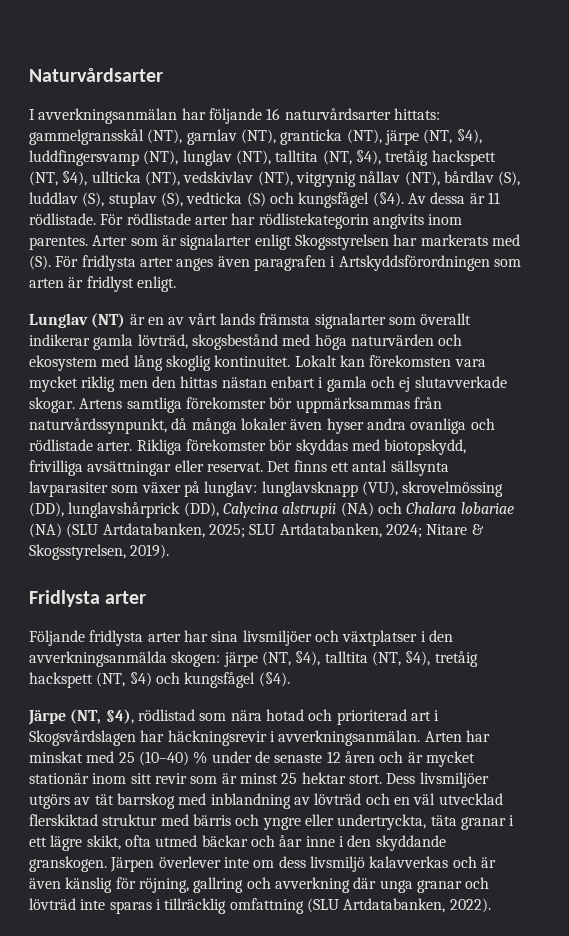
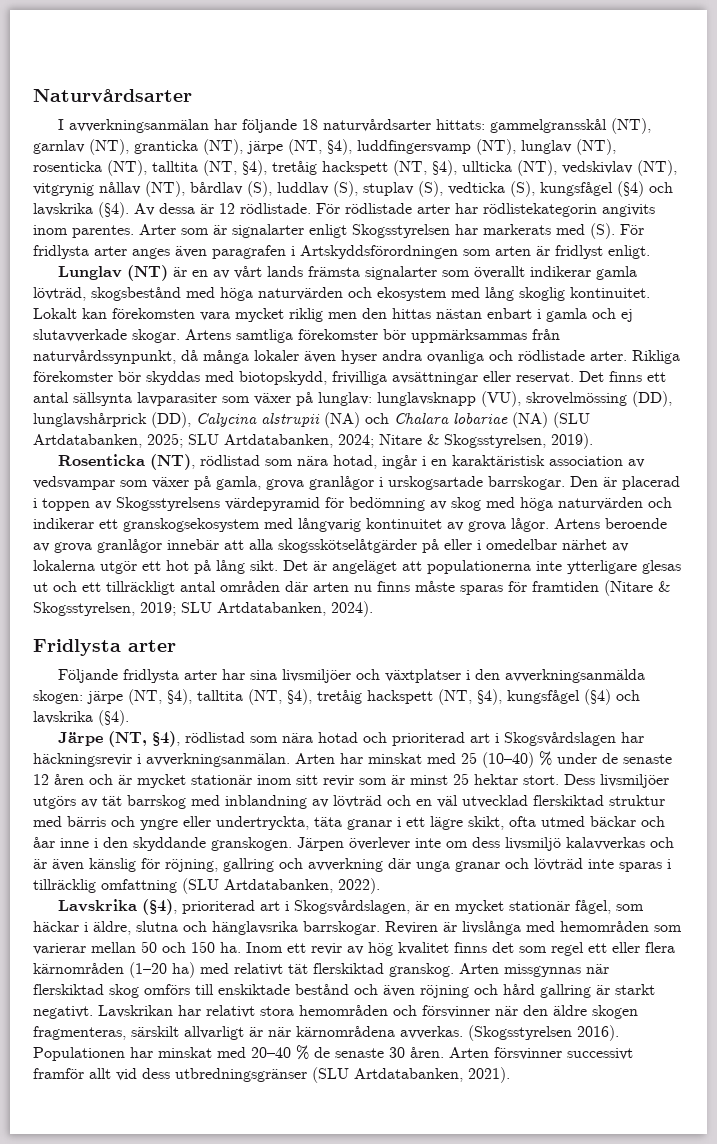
- I avverkningsanmälan har följande 16 naturvårdsarter hittats: gammelgransskål (NT), garnlav (NT), granticka (NT), järpe (NT, §4), luddfingersvamp (NT), lunglav (NT), talltita (NT, §4), tretåig hackspett (NT, §4), ullticka (NT), vedskivlav (NT), vitgrynig nållav (NT), bårdlav (S), luddlav (S), stuplav (S), vedticka (S) och kungsfågel (§4).
+ I avverkningsanmälan har följande 18 naturvårdsarter hittats: gammelgransskål (NT), garnlav (NT), granticka (NT), järpe (NT, §4), luddfingersvamp (NT), lunglav (NT), rosenticka (NT), talltita (NT, §4), tretåig hackspett (NT, §4), ullticka (NT), vedskivlav (NT), vitgrynig nållav (NT), bårdlav (S), luddlav (S), stuplav (S), vedticka (S), kungsfågel (§4) och lavskrika (§4).
- Av dessa är 11 rödlistade.
+ Av dessa är 12 rödlistade.
+ Rosenticka (NT), rödlistad som nära hotad, ingår i en karaktäristisk association av vedsvampar som växer på gamla, grova granlågor i urskogsartade barrskogar. Den är placerad i toppen av Skogsstyrelsens värdepyramid för bedömning av skog med höga naturvärden och indikerar ett granskogsekosystem med långvarig kontinuitet av grova lågor. Artens beroende av grova granlågor innebär att alla skogsskötselåtgärder på eller i omedelbar närhet av lokalerna utgör ett hot på lång sikt. Det är angeläget att populationerna inte ytterligare glesas ut och ett tillräckligt antal områden där arten nu finns måste sparas för framtiden (Nitare & Skogsstyrelsen, 2019; SLU Artdatabanken, 2024).
- Följande fridlysta arter har sina livsmiljöer och växtplatser i den avverkningsanmälda skogen: järpe (NT, §4), talltita (NT, §4), tretåig hackspett (NT, §4) och kungsfågel (§4).
+ Följande fridlysta arter har sina livsmiljöer och växtplatser i den avverkningsanmälda skogen: järpe (NT, §4), talltita (NT, §4), tretåig hackspett (NT, §4), kungsfågel (§4) och lavskrika (§4).
+ Lavskrika (§4), prioriterad art i Skogsvårdslagen, är en mycket stationär fågel, som häckar i äldre, slutna och hänglavsrika barrskogar. Reviren är livslånga med hemområden som varierar mellan 50 och 150 ha. Inom ett revir av hög kvalitet finns det som regel ett eller flera kärnområden (1–20 ha) med relativt tät flerskiktad granskog. Arten missgynnas när flerskiktad skog omförs till enskiktade bestånd och även röjning och hård gallring är starkt negativt. Lavskrikan har relativt stora hemområden och försvinner när den äldre skogen fragmenteras, särskilt allvarligt är när kärnområdena avverkas. (Skogsstyrelsen 2016). Populationen har minskat med 20–40 % de senaste 30 åren. Arten försvinner successivt framför allt vid dess utbredningsgränser (SLU Artdatabanken, 2021).

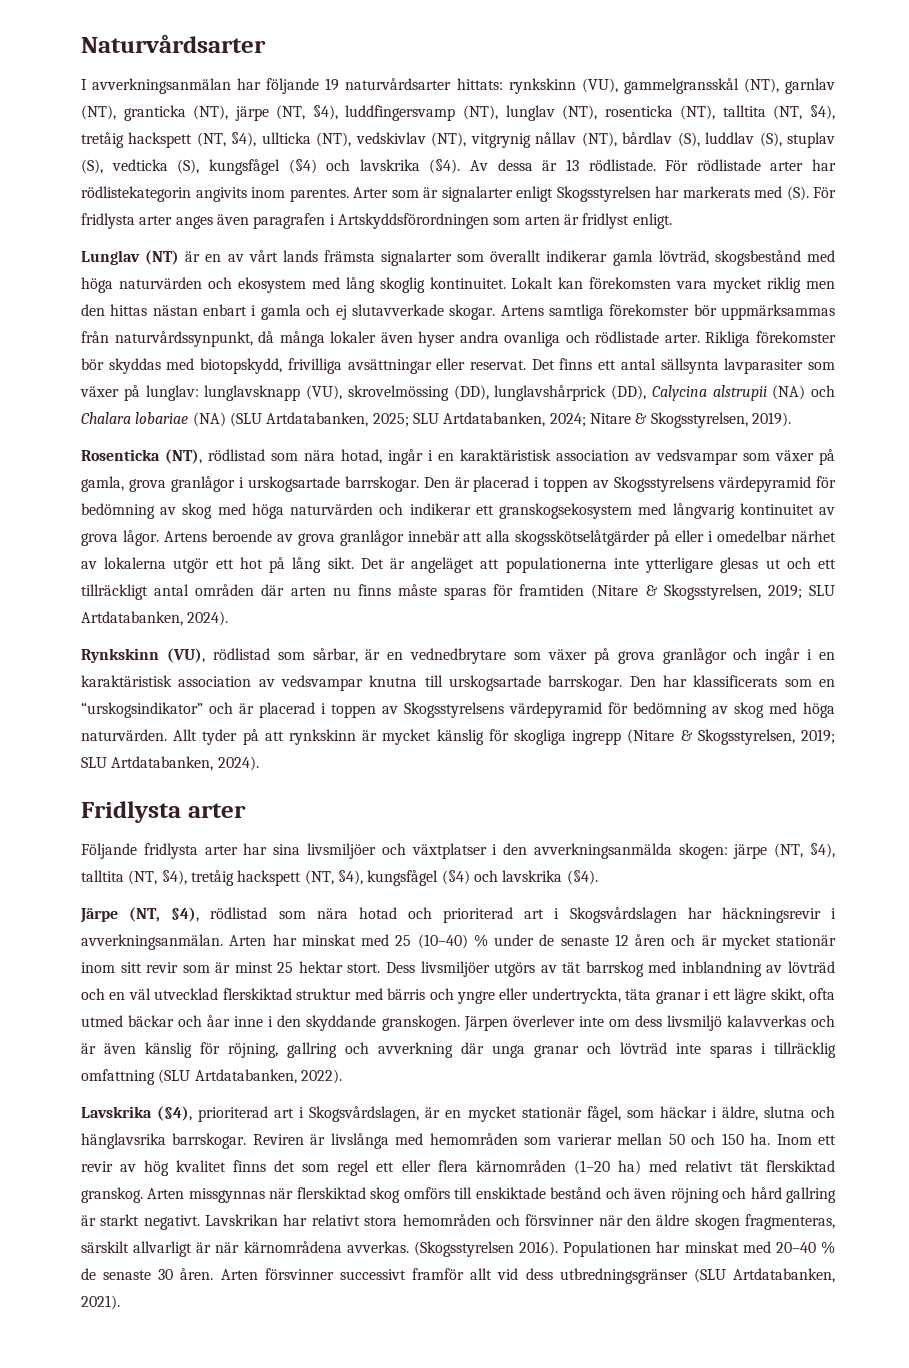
- I avverkningsanmälan har följande 18 naturvårdsarter hittats: gammelgransskål (NT), garnlav (NT), granticka (NT), järpe (NT, §4), luddfingersvamp (NT), lunglav (NT), rosenticka (NT), talltita (NT, §4), tretåig hackspett (NT, §4), ullticka (NT), vedskivlav (NT), vitgrynig nållav (NT), bårdlav (S), luddlav (S), stuplav (S), vedticka (S), kungsfågel (§4) och lavskrika (§4).
+ I avverkningsanmälan har följande 19 naturvårdsarter hittats: rynkskinn (VU), gammelgransskål (NT), garnlav (NT), granticka (NT), järpe (NT, §4), luddfingersvamp (NT), lunglav (NT), rosenticka (NT), talltita (NT, §4), tretåig hackspett (NT, §4), ullticka (NT), vedskivlav (NT), vitgrynig nållav (NT), bårdlav (S), luddlav (S), stuplav (S), vedticka (S), kungsfågel (§4) och lavskrika (§4).
- Av dessa är 12 rödlistade.
+ Av dessa är 13 rödlistade.
+ Rynkskinn (VU), rödlistad som sårbar, är en vednedbrytare som växer på grova granlågor och ingår i en karaktäristisk association av vedsvampar knutna till urskogsartade barrskogar. Den har klassificerats som en “urskogsindikator” och är placerad i toppen av Skogsstyrelsens värdepyramid för bedömning av skog med höga naturvärden. Allt tyder på att rynkskinn är mycket känslig för skogliga ingrepp (Nitare & Skogsstyrelsen, 2019; SLU Artdatabanken, 2024).

